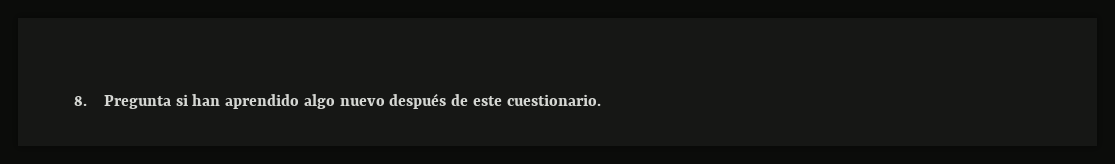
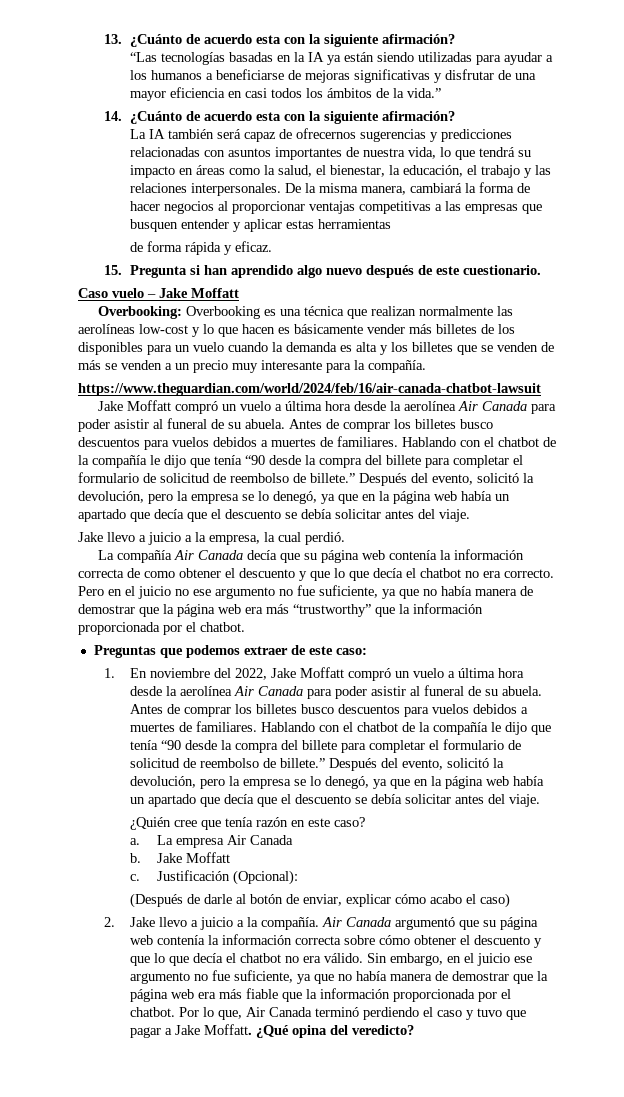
- 8. Pregunta si han aprendido algo nuevo después de este cuestionario.
+ 13. ¿Cuánto de acuerdo esta con la siguiente afirmación?
+ “Las tecnologías basadas en la IA ya están siendo utilizadas para ayudar a los humanos a beneficiarse de mejoras significativas y disfrutar de una mayor eficiencia en casi todos los ámbitos de la vida.”
+ 14. ¿Cuánto de acuerdo esta con la siguiente afirmación?
+ La IA también será capaz de ofrecernos sugerencias y predicciones relacionadas con asuntos importantes de nuestra vida, lo que tendrá su impacto en áreas como la salud, el bienestar, la educación, el trabajo y las relaciones interpersonales. De la misma manera, cambiará la forma de hacer negocios al proporcionar ventajas competitivas a las empresas que busquen entender y aplicar estas herramientas
+ de forma rápida y eficaz.
+ 15. Pregunta si han aprendido algo nuevo después de este cuestionario.
+ Caso vuelo – Jake Moffatt
+ Overbooking: Overbooking es una técnica que realizan normalmente las aerolíneas low-cost y lo que hacen es básicamente vender más billetes de los disponibles para un vuelo cuando la demanda es alta y los billetes que se venden de más se venden a un precio muy interesante para la compañía.
+ https://www.theguardian.com/world/2024/feb/16/air-canada-chatbot-lawsuit
+ Jake Moffatt compró un vuelo a última hora desde la aerolínea Air Canada para poder asistir al funeral de su abuela. Antes de comprar los billetes busco descuentos para vuelos debidos a muertes de familiares. Hablando con el chatbot de la compañía le dijo que tenía “90 desde la compra del billete para completar el formulario de solicitud de reembolso de billete.” Después del evento, solicitó la devolución, pero la empresa se lo denegó, ya que en la página web había un apartado que decía que el descuento se debía solicitar antes del viaje.
+ Jake llevo a juicio a la empresa, la cual perdió.
+ La compañía Air Canada decía que su página web contenía la información correcta de como obtener el descuento y que lo que decía el chatbot no era correcto. Pero en el juicio no ese argumento no fue suficiente, ya que no había manera de demostrar que la página web era más “trustworthy” que la información proporcionada por el chatbot.
+ Preguntas que podemos extraer de este caso:
+ 1. En noviembre del 2022, Jake Moffatt compró un vuelo a última hora desde la aerolínea Air Canada para poder asistir al funeral de su abuela. Antes de comprar los billetes busco descuentos para vuelos debidos a muertes de familiares. Hablando con el chatbot de la compañía le dijo que tenía “90 desde la compra del billete para completar el formulario de solicitud de reembolso de billete.” Después del evento, solicitó la devolución, pero la empresa se lo denegó, ya que en la página web había un apartado que decía que el descuento se debía solicitar antes del viaje.
+ ¿Quién cree que tenía razón en este caso?
+ a. La empresa Air Canada
+ b. Jake Moffatt
+ c. Justificación (Opcional):
+ (Después de darle al botón de enviar, explicar cómo acabo el caso)
+ 2. Jake llevo a juicio a la compañía. Air Canada argumentó que su página web contenía la información correcta sobre cómo obtener el descuento y que lo que decía el chatbot no era válido. Sin embargo, en el juicio ese argumento no fue suficiente, ya que no había manera de demostrar que la página web era más fiable que la información proporcionada por el chatbot. Por lo que, Air Canada terminó perdiendo el caso y tuvo que pagar a Jake Moffatt. ¿Qué opina del veredicto?

